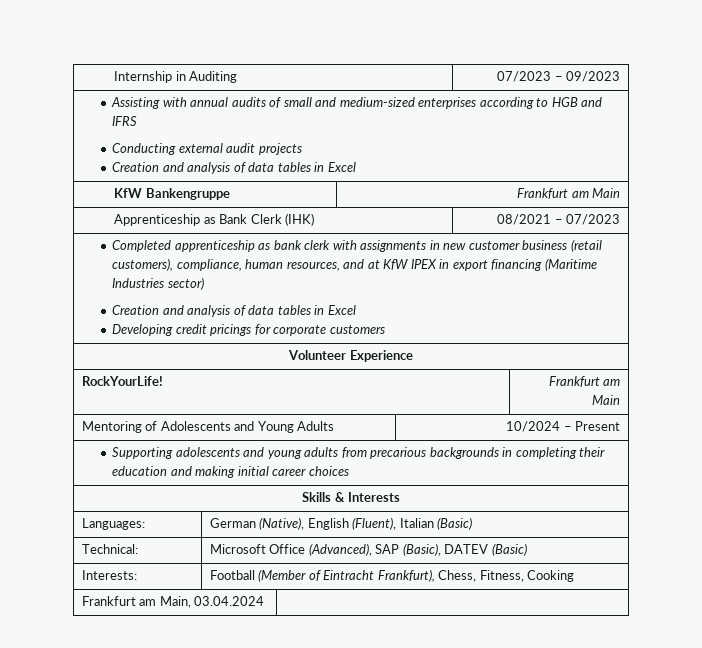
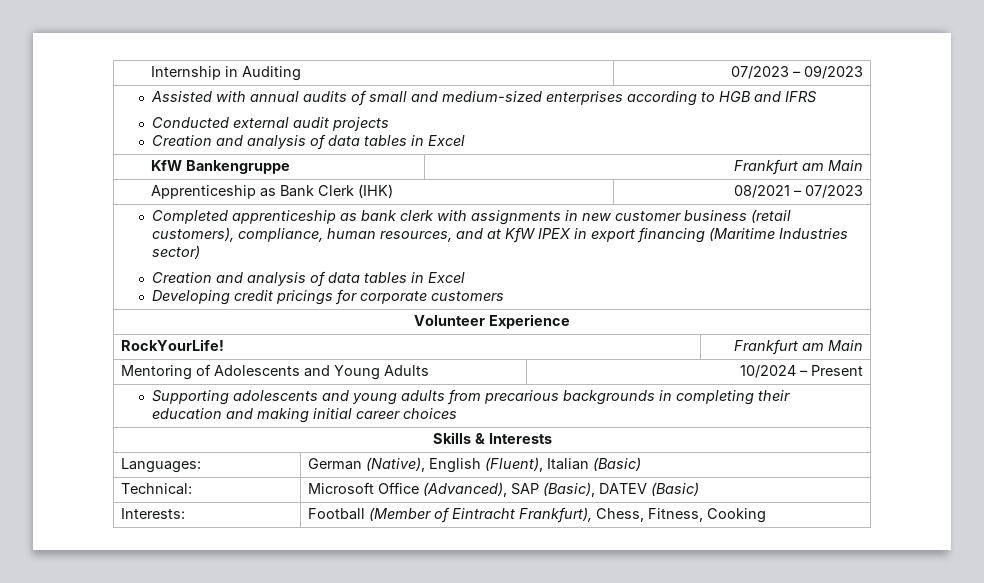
- Assisting with annual audits of small and medium-sized enterprises according to HGB and IFRS
- Conducting external audit projects
+ Assisted with annual audits of small and medium-sized enterprises according to HGB and IFRS
+ Conducted external audit projects
- Frankfurt am Main, 03.04.2024 |

